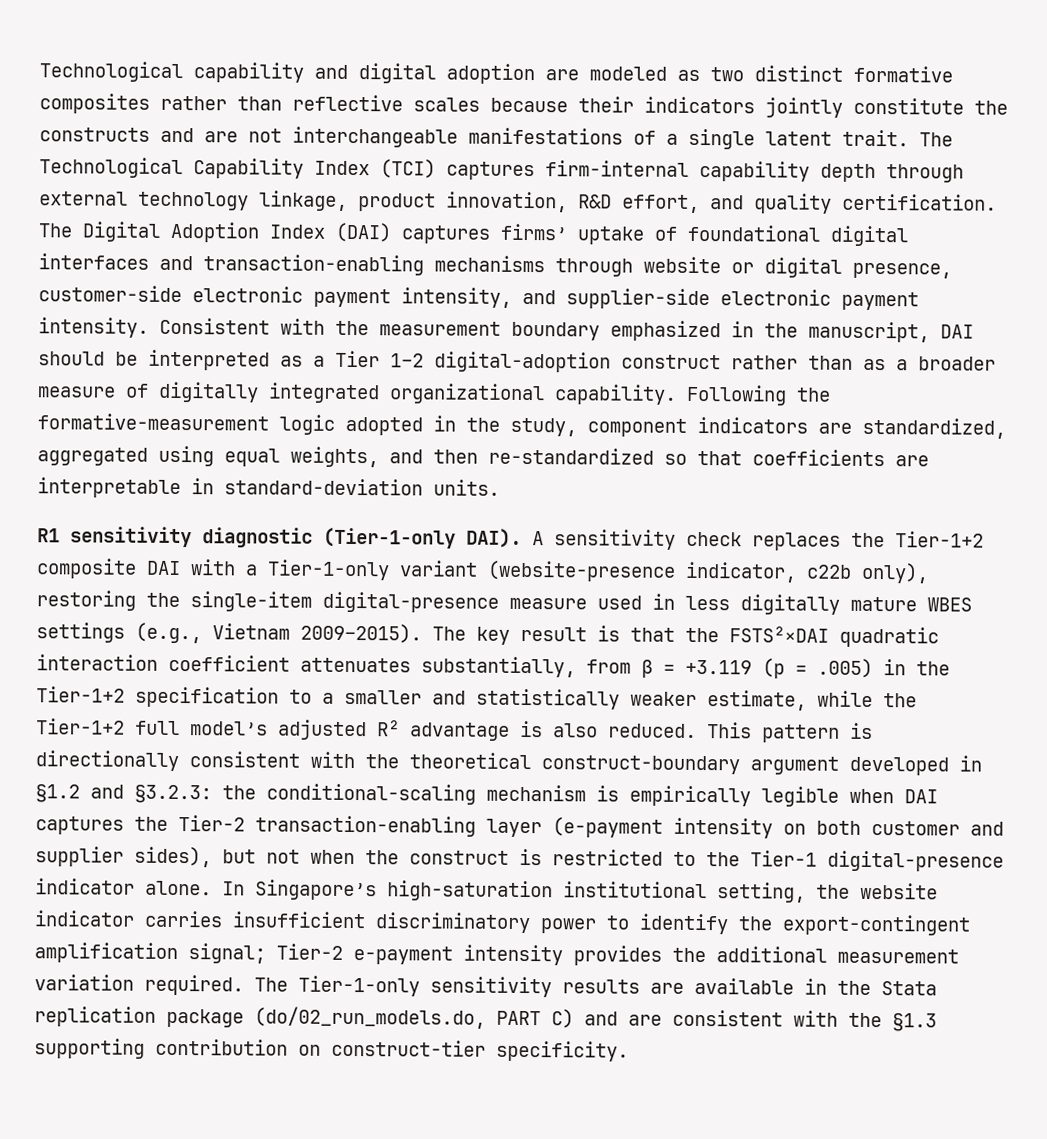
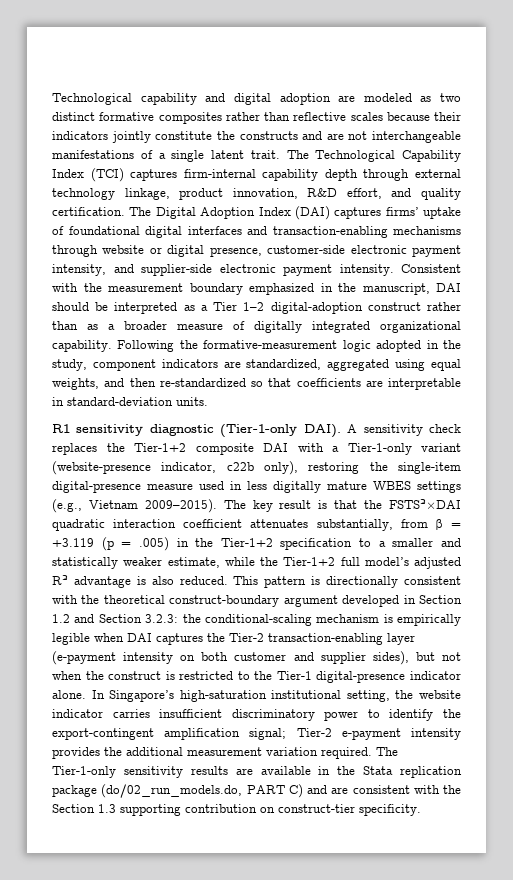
- This pattern is directionally consistent with the theoretical construct-boundary argument developed in §1.2 and §3.2.3: the conditional-scaling mechanism is empirically legible when DAI captures the Tier-2 transaction-enabling layer (e-payment intensity on both customer and supplier sides), but not when the construct is restricted to the Tier-1 digital-presence indicator alone.
+ This pattern is directionally consistent with the theoretical construct-boundary argument developed in Section 1.2 and Section 3.2.3: the conditional-scaling mechanism is empirically legible when DAI captures the Tier-2 transaction-enabling layer (e-payment intensity on both customer and supplier sides), but not when the construct is restricted to the Tier-1 digital-presence indicator alone.
- The Tier-1-only sensitivity results are available in the Stata replication package (do/02_run_models.do, PART C) and are consistent with the §1.3 supporting contribution on construct-tier specificity.
+ The Tier-1-only sensitivity results are available in the Stata replication package (do/02_run_models.do, PART C) and are consistent with the Section 1.3 supporting contribution on construct-tier specificity.

